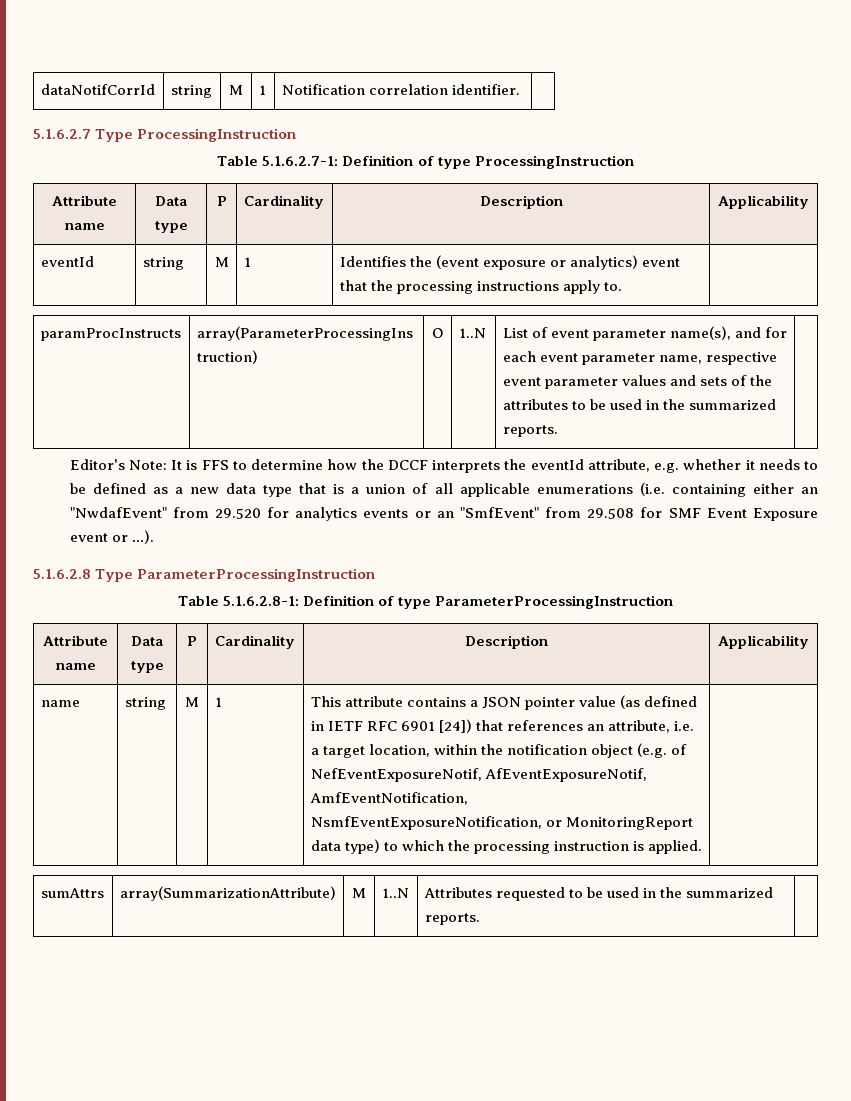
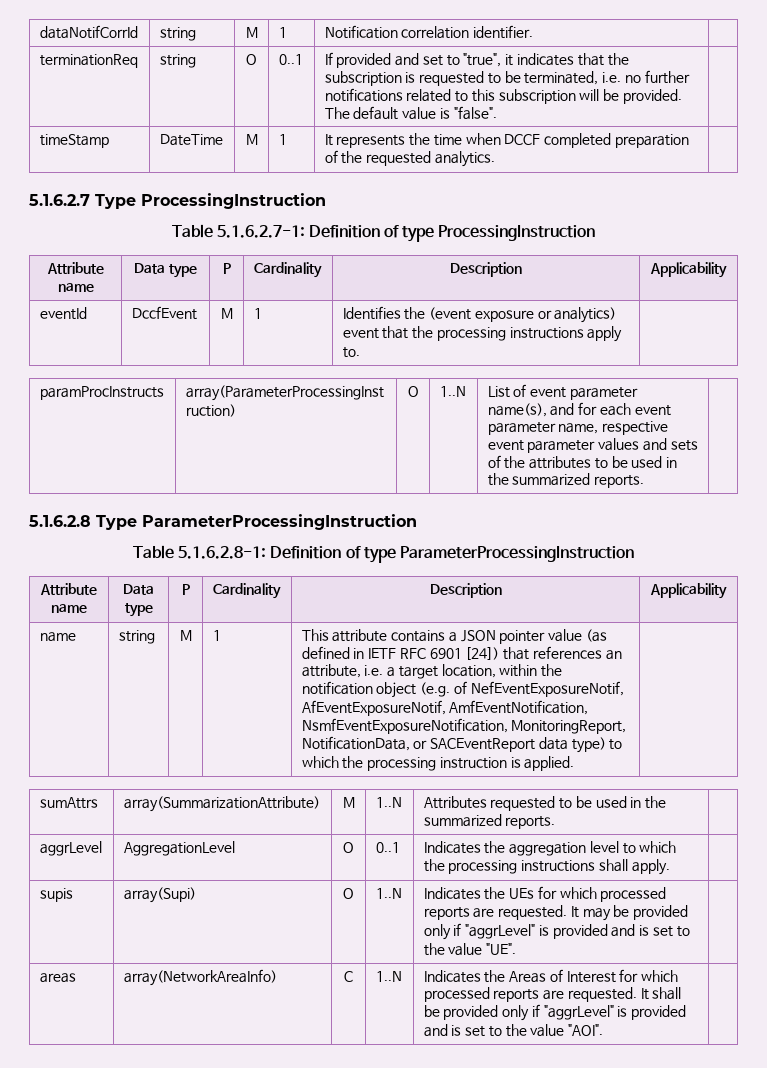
+ terminationReq | string | O | 0..1 | If provided and set to "true", it indicates that the subscription is requested to be terminated, i.e. no further notifications related to this subscription will be provided. The default value is "false". |
+ timeStamp | DateTime | M | 1 | It represents the time when DCCF completed preparation of the requested analytics. |
- eventId | string | M | 1 | Identifies the (event exposure or analytics) event that the processing instructions apply to. |
+ eventId | DccfEvent | M | 1 | Identifies the (event exposure or analytics) event that the processing instructions apply to. |
- Editor's Note: It is FFS to determine how the DCCF interprets the eventId attribute, e.g. whether it needs to be defined as a new data type that is a union of all applicable enumerations (i.e. containing either an "NwdafEvent" from 29.520 for analytics events or an "SmfEvent" from 29.508 for SMF Event Exposure event or …).
- This attribute contains a JSON pointer value (as defined in IETF RFC 6901 [24]) that references an attribute, i.e. a target location, within the notification object (e.g. of NefEventExposureNotif, AfEventExposureNotif, AmfEventNotification, NsmfEventExposureNotification, or MonitoringReport data type) to which the processing instruction is applied.
+ This attribute contains a JSON pointer value (as defined in IETF RFC 6901 [24]) that references an attribute, i.e. a target location, within the notification object (e.g. of NefEventExposureNotif, AfEventExposureNotif, AmfEventNotification, NsmfEventExposureNotification, MonitoringReport, NotificationData, or SACEventReport data type) to which the processing instruction is applied.
+ aggrLevel | AggregationLevel | O | 0..1 | Indicates the aggregation level to which the processing instructions shall apply. |
+ supis | array(Supi) | O | 1..N | Indicates the UEs for which processed reports are requested. It may be provided only if "aggrLevel" is provided and is set to the value "UE". |
+ areas | array(NetworkAreaInfo) | C | 1..N | Indicates the Areas of Interest for which processed reports are requested. It shall be provided only if "aggrLevel" is provided and is set to the value "AOI". |

